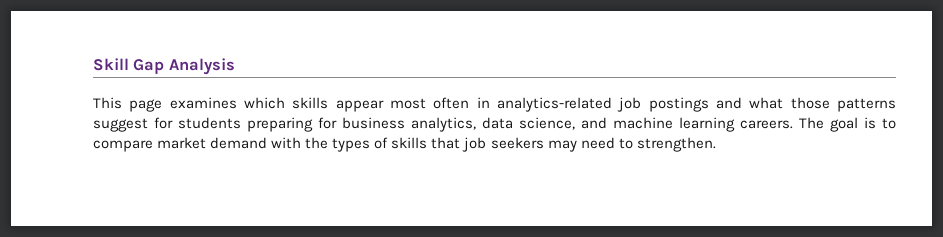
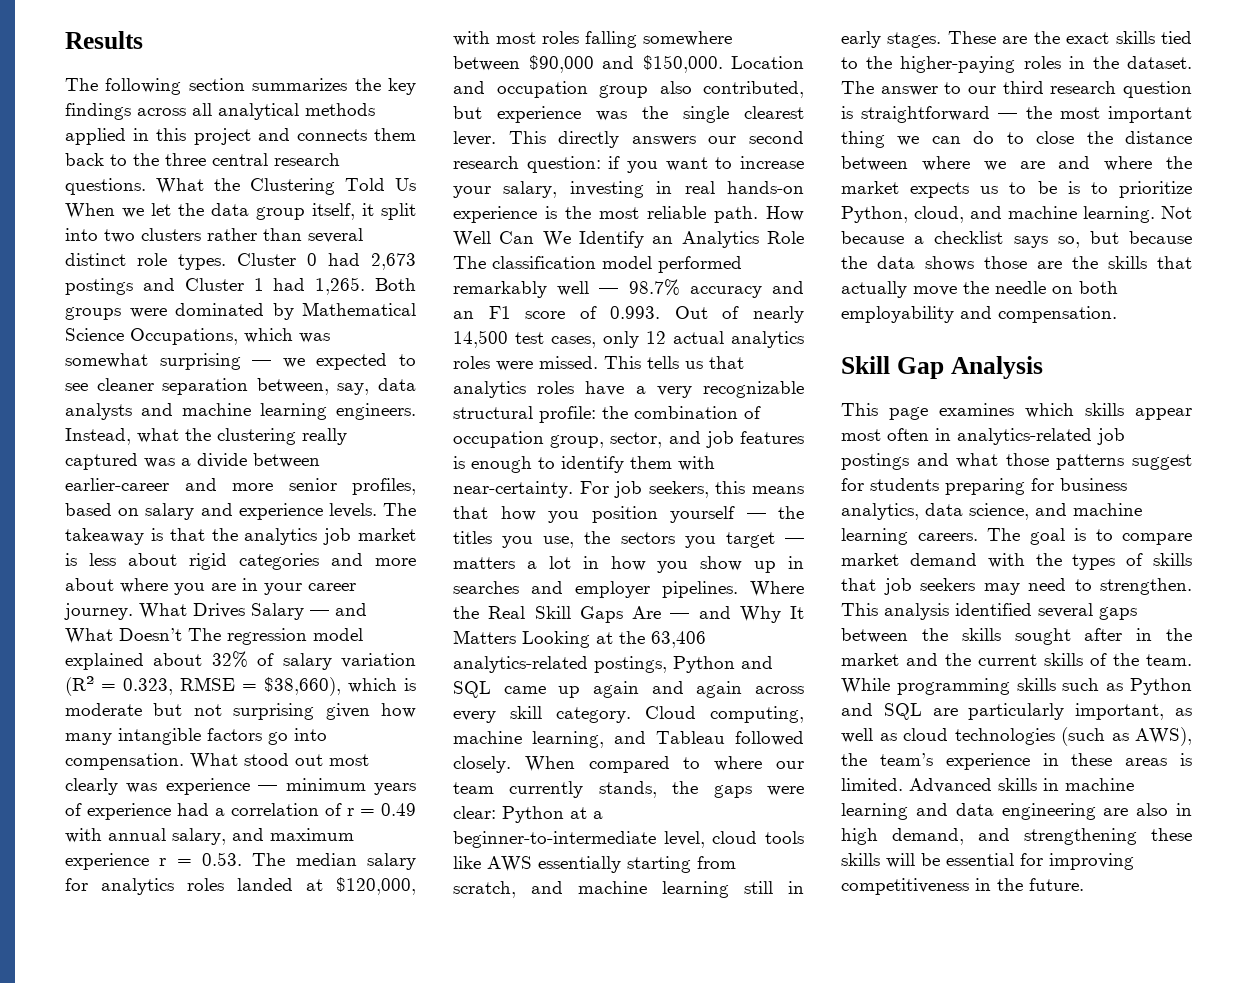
+ Results
+ The following section summarizes the key findings across all analytical methods applied in this project and connects them back to the three central research questions. What the Clustering Told Us When we let the data group itself, it split into two clusters rather than several distinct role types. Cluster 0 had 2,673 postings and Cluster 1 had 1,265. Both groups were dominated by Mathematical Science Occupations, which was somewhat surprising — we expected to see cleaner separation between, say, data analysts and machine learning engineers. Instead, what the clustering really captured was a divide between earlier-career and more senior profiles, based on salary and experience levels. The takeaway is that the analytics job market is less about rigid categories and more about where you are in your career journey. What Drives Salary — and What Doesn’t The regression model explained about 32% of salary variation (R² = 0.323, RMSE = $38,660), which is moderate but not surprising given how many intangible factors go into compensation. What stood out most clearly was experience — minimum years of experience had a correlation of r = 0.49 with annual salary, and maximum experience r = 0.53. The median salary for analytics roles landed at $120,000, with most roles falling somewhere between $90,000 and $150,000. Location and occupation group also contributed, but experience was the single clearest lever. This directly answers our second research question: if you want to increase your salary, investing in real hands-on experience is the most reliable path. How Well Can We Identify an Analytics Role The classification model performed remarkably well — 98.7% accuracy and an F1 score of 0.993. Out of nearly 14,500 test cases, only 12 actual analytics roles were missed. This tells us that analytics roles have a very recognizable structural profile: the combination of occupation group, sector, and job features is enough to identify them with near-certainty. For job seekers, this means that how you position yourself — the titles you use, the sectors you target — matters a lot in how you show up in searches and employer pipelines. Where the Real Skill Gaps Are — and Why It Matters Looking at the 63,406 analytics-related postings, Python and SQL came up again and again across every skill category. Cloud computing, machine learning, and Tableau followed closely. When compared to where our team currently stands, the gaps were clear: Python at a beginner-to-intermediate level, cloud tools like AWS essentially starting from scratch, and machine learning still in early stages. These are the exact skills tied to the higher-paying roles in the dataset. The answer to our third research question is straightforward — the most important thing we can do to close the distance between where we are and where the market expects us to be is to prioritize Python, cloud, and machine learning. Not because a checklist says so, but because the data shows those are the skills that actually move the needle on both employability and compensation.
+ This analysis identified several gaps between the skills sought after in the market and the current skills of the team. While programming skills such as Python and SQL are particularly important, as well as cloud technologies (such as AWS), the team’s experience in these areas is limited. Advanced skills in machine learning and data engineering are also in high demand, and strengthening these skills will be essential for improving competitiveness in the future.

